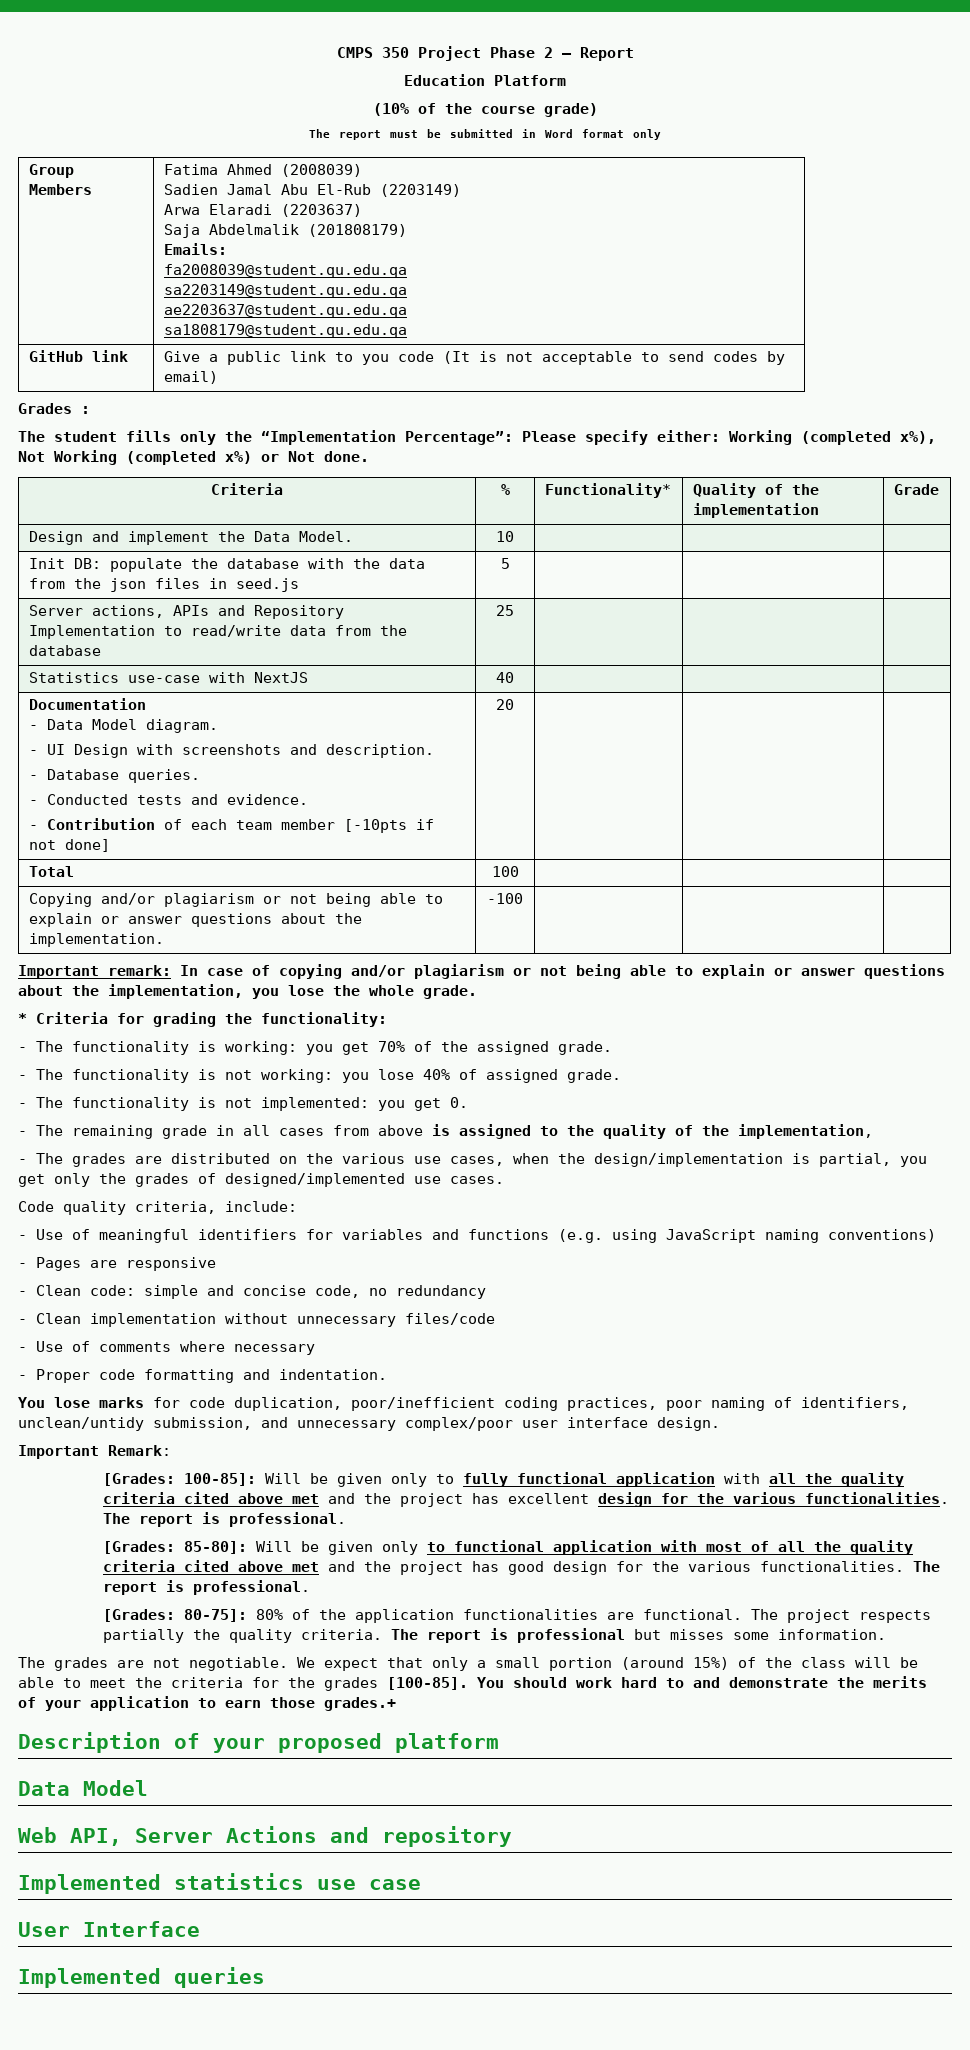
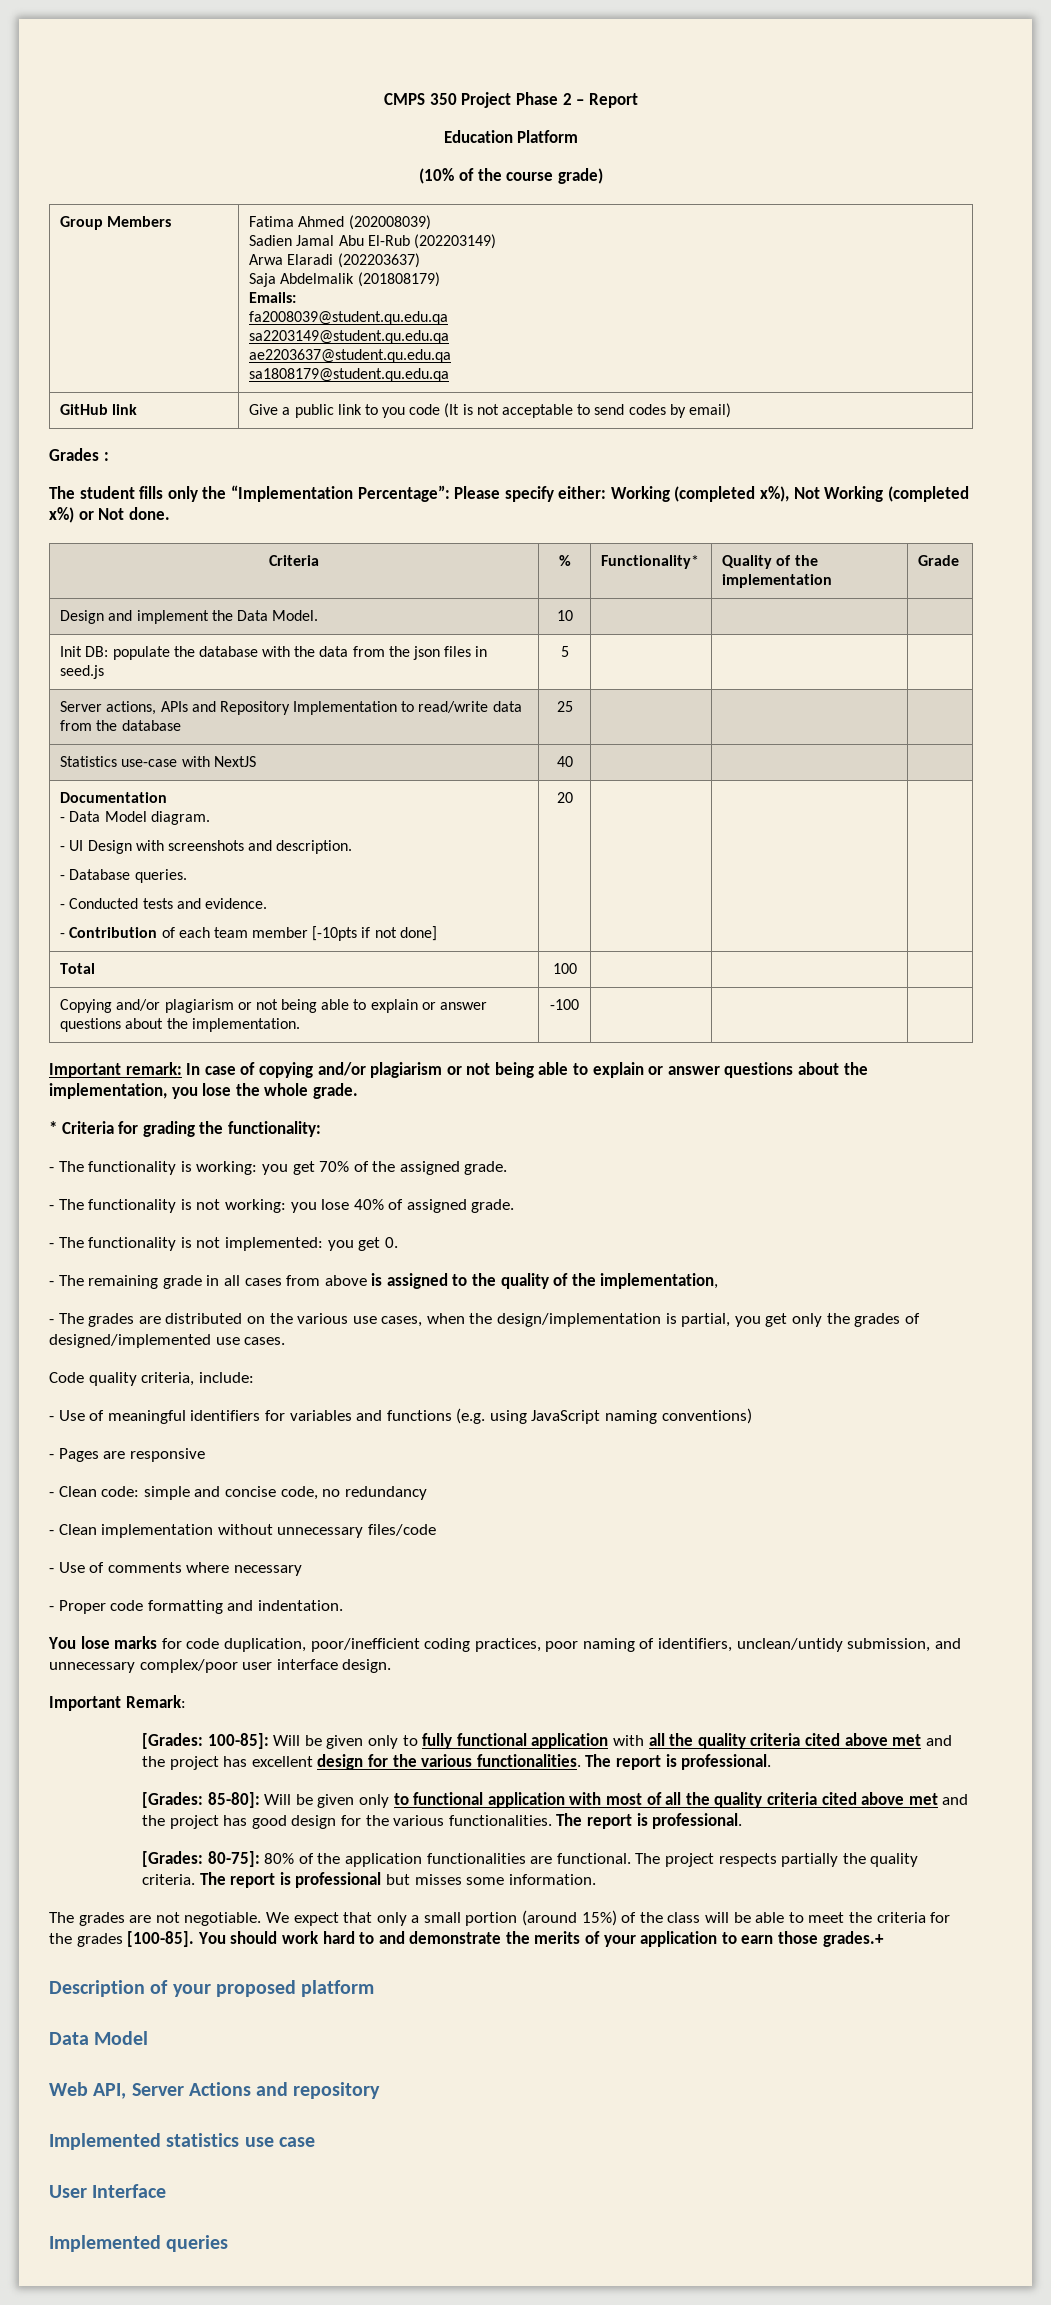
- The report must be submitted in Word format only
- Group Members | Fatima Ahmed (2008039)
- Sadien Jamal Abu El-Rub (2203149)
- Arwa Elaradi (2203637)
+ Group Members | Fatima Ahmed (202008039)
+ Sadien Jamal Abu El-Rub (202203149)
+ Arwa Elaradi (202203637)

